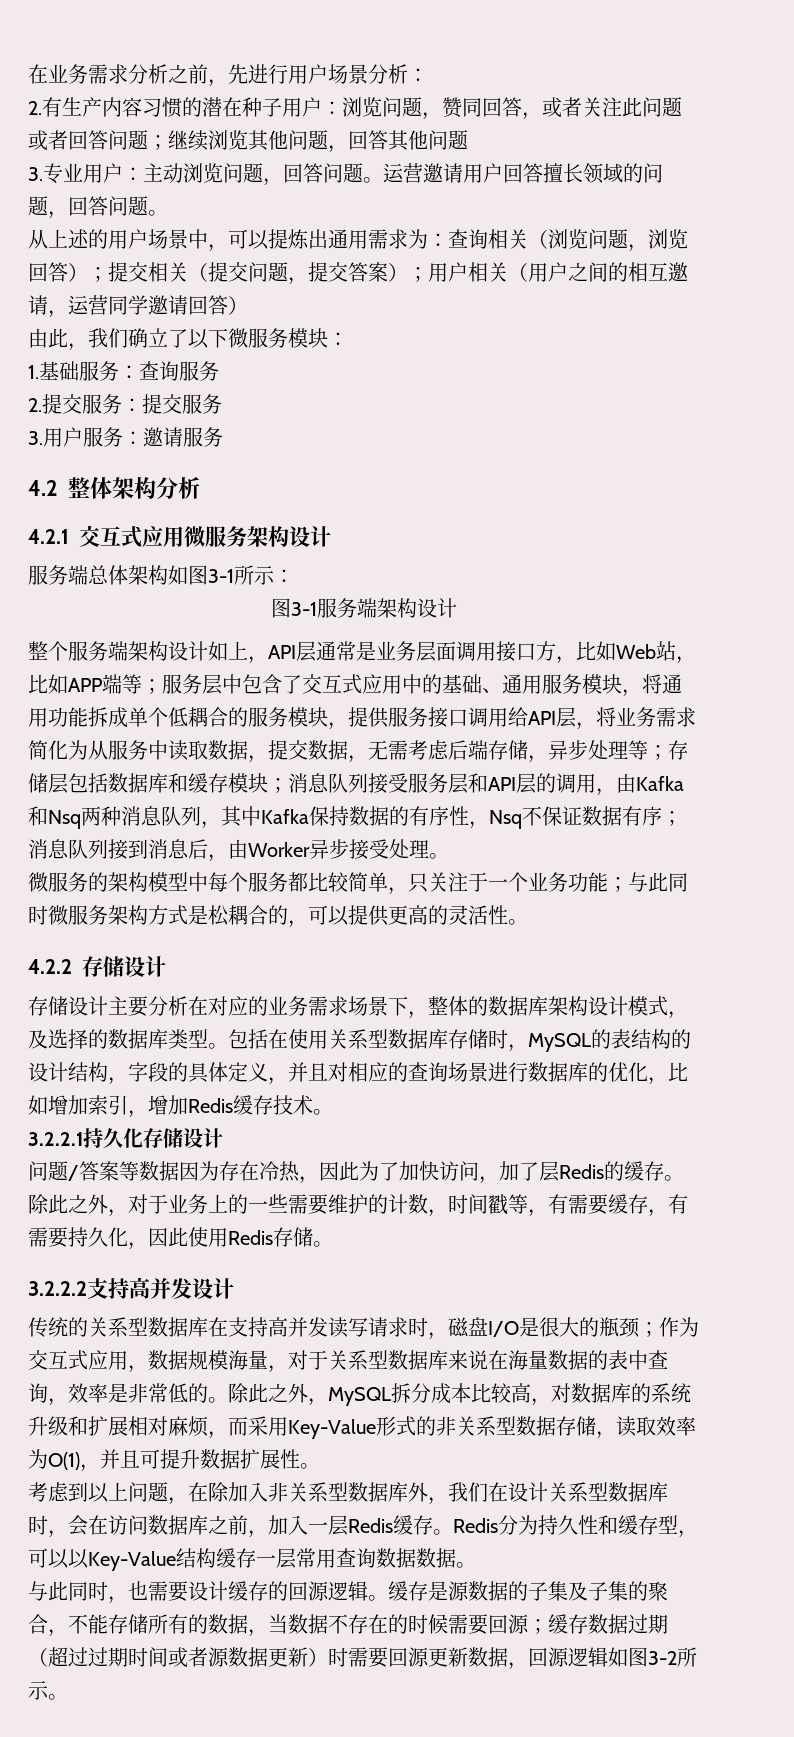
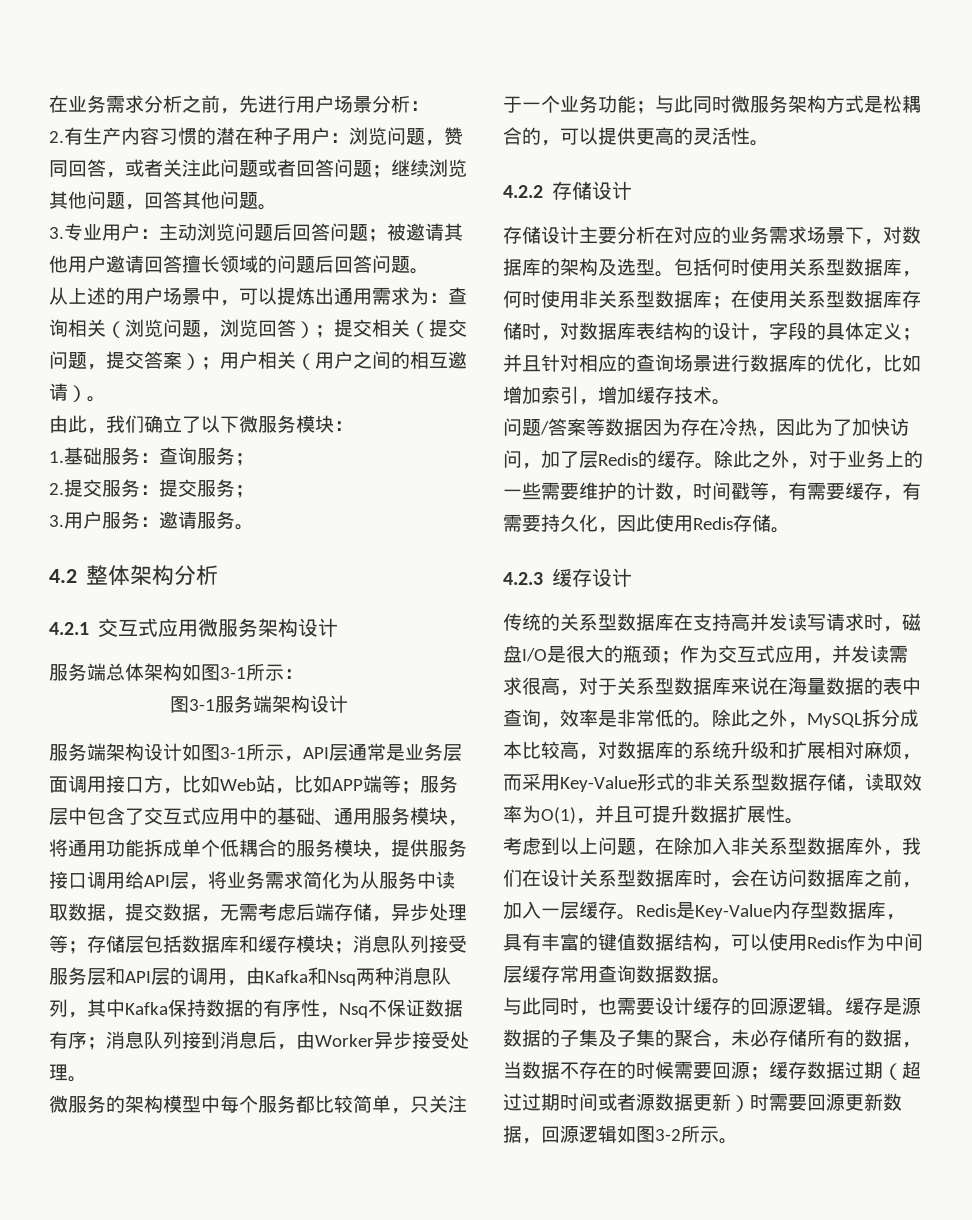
- 2.有生产内容习惯的潜在种子用户：浏览问题，赞同回答，或者关注此问题或者回答问题；继续浏览其他问题，回答其他问题
+ 2.有生产内容习惯的潜在种子用户：浏览问题，赞同回答，或者关注此问题或者回答问题；继续浏览其他问题，回答其他问题。
- 3.专业用户：主动浏览问题，回答问题。运营邀请用户回答擅长领域的问题，回答问题。
+ 3.专业用户：主动浏览问题后回答问题；被邀请其他用户邀请回答擅长领域的问题后回答问题。
- 从上述的用户场景中，可以提炼出通用需求为：查询相关（浏览问题，浏览回答）；提交相关（提交问题，提交答案）；用户相关（用户之间的相互邀请，运营同学邀请回答）
+ 从上述的用户场景中，可以提炼出通用需求为：查询相关（浏览问题，浏览回答）；提交相关（提交问题，提交答案）；用户相关（用户之间的相互邀请）。
- 1.基础服务：查询服务
+ 1.基础服务：查询服务；
- 2.提交服务：提交服务
+ 2.提交服务：提交服务；
- 3.用户服务：邀请服务
+ 3.用户服务：邀请服务。
- 整个服务端架构设计如上，API层通常是业务层面调用接口方，比如Web站，比如APP端等；
+ 服务端架构设计如图3-1所示，API层通常是业务层面调用接口方，比如Web站，比如APP端等；
- 存储设计主要分析在对应的业务需求场景下，整体的数据库架构设计模式，及选择的数据库类型。包括在使用关系型数据库存储时，MySQL的表结构的设计结构，字段的具体定义，并且对相应的查询场景进行数据库的优化，比如增加索引，增加Redis缓存技术。
+ 存储设计主要分析在对应的业务需求场景下，对数据库的架构及选型。包括何时使用关系型数据库，何时使用非关系型数据库；在使用关系型数据库存储时，对数据库表结构的设计，字段的具体定义；并且针对相应的查询场景进行数据库的优化，比如增加索引，增加缓存技术。
- 3.2.2.1持久化存储设计
- 3.2.2.2支持高并发设计
+ 4.2.3缓存设计
- 传统的关系型数据库在支持高并发读写请求时，磁盘I/O是很大的瓶颈；作为交互式应用，数据规模海量，对于关系型数据库来说在海量数据的表中查询，效率是非常低的。
+ 传统的关系型数据库在支持高并发读写请求时，磁盘I/O是很大的瓶颈；作为交互式应用，并发读需求很高，对于关系型数据库来说在海量数据的表中查询，效率是非常低的。
- 考虑到以上问题，在除加入非关系型数据库外，我们在设计关系型数据库时，会在访问数据库之前，加入一层Redis缓存。
+ 考虑到以上问题，在除加入非关系型数据库外，我们在设计关系型数据库时，会在访问数据库之前，加入一层缓存。
- Redis分为持久性和缓存型，可以以Key-Value结构缓存一层常用查询数据数据。
+ Redis是Key-Value内存型数据库，具有丰富的键值数据结构，可以使用Redis作为中间层缓存常用查询数据数据。
- 缓存是源数据的子集及子集的聚合，不能存储所有的数据，当数据不存在的时候需要回源；缓存数据过期（超过过期时间或者源数据更新）时需要回源更新数据，回源逻辑如图3-2所示。
+ 缓存是源数据的子集及子集的聚合，未必存储所有的数据，当数据不存在的时候需要回源；缓存数据过期（超过过期时间或者源数据更新）时需要回源更新数据，回源逻辑如图3-2所示。

